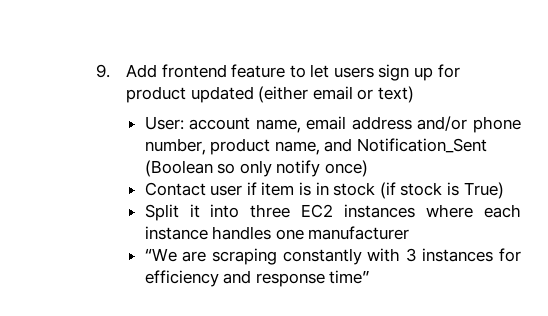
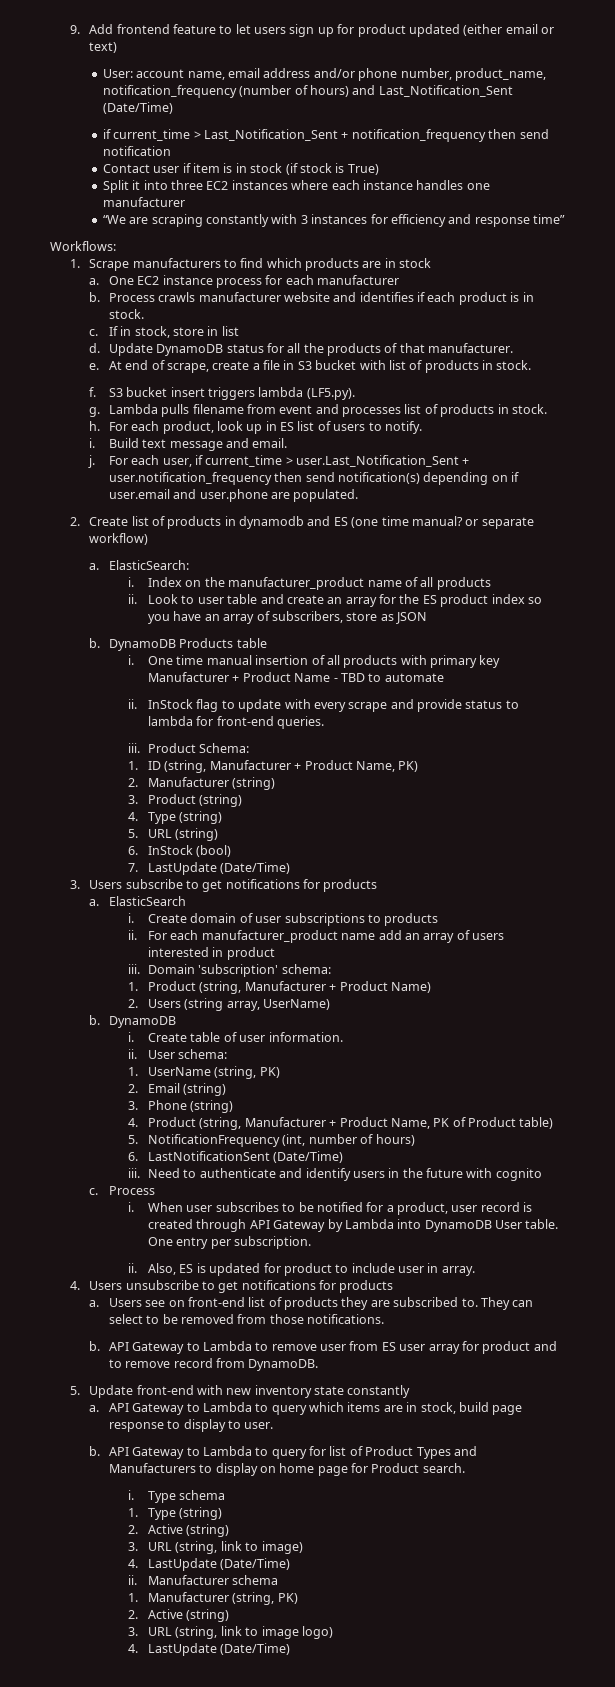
- User: account name, email address and/or phone number, product name, and Notification_Sent (Boolean so only notify once)
+ User: account name, email address and/or phone number, product_name, notification_frequency (number of hours) and Last_Notification_Sent (Date/Time)
+ if current_time > Last_Notification_Sent + notification_frequency then send notification
+ Workflows:
+ 1. Scrape manufacturers to find which products are in stock
+ a. One EC2 instance process for each manufacturer
+ b. Process crawls manufacturer website and identifies if each product is in stock.
+ c. If in stock, store in list
+ d. Update DynamoDB status for all the products of that manufacturer.
+ e. At end of scrape, create a file in S3 bucket with list of products in stock.
+ f. S3 bucket insert triggers lambda (LF5.py).
+ g. Lambda pulls filename from event and processes list of products in stock.
+ h. For each product, look up in ES list of users to notify.
+ i. Build text message and email.
+ j. For each user, if current_time > user.Last_Notification_Sent + user.notification_frequency then send notification(s) depending on if user.email and user.phone are populated.
+ 2. Create list of products in dynamodb and ES (one time manual? or separate workflow)
+ a. ElasticSearch:
+ i. Index on the manufacturer_product name of all products
+ ii. Look to user table and create an array for the ES product index so you have an array of subscribers, store as JSON
+ b. DynamoDB Products table
+ i. One time manual insertion of all products with primary key Manufacturer + Product Name - TBD to automate
+ ii. InStock flag to update with every scrape and provide status to lambda for front-end queries.
+ iii. Product Schema:
+ 1. ID (string, Manufacturer + Product Name, PK)
+ 2. Manufacturer (string)
+ 3. Product (string)
+ 4. Type (string)
+ 5. URL (string)
+ 6. InStock (bool)
+ 7. LastUpdate (Date/Time)
+ 3. Users subscribe to get notifications for products
+ a. ElasticSearch
+ i. Create domain of user subscriptions to products
+ ii. For each manufacturer_product name add an array of users interested in product
+ iii. Domain 'subscription' schema:
+ 1. Product (string, Manufacturer + Product Name)
+ 2. Users (string array, UserName)
+ b. DynamoDB
+ i. Create table of user information.
+ ii. User schema:
+ 1. UserName (string, PK)
+ 2. Email (string)
+ 3. Phone (string)
+ 4. Product (string, Manufacturer + Product Name, PK of Product table)
+ 5. NotificationFrequency (int, number of hours)
+ 6. LastNotificationSent (Date/Time)
+ iii. Need to authenticate and identify users in the future with cognito
+ c. Process
+ i. When user subscribes to be notified for a product, user record is created through API Gateway by Lambda into DynamoDB User table. One entry per subscription.
+ ii. Also, ES is updated for product to include user in array.
+ 4. Users unsubscribe to get notifications for products
+ a. Users see on front-end list of products they are subscribed to. They can select to be removed from those notifications.
+ b. API Gateway to Lambda to remove user from ES user array for product and to remove record from DynamoDB.
+ 5. Update front-end with new inventory state constantly
+ a. API Gateway to Lambda to query which items are in stock, build page response to display to user.
+ b. API Gateway to Lambda to query for list of Product Types and Manufacturers to display on home page for Product search.
+ i. Type schema
+ 1. Type (string)
+ 2. Active (string)
+ 3. URL (string, link to image)
+ 4. LastUpdate (Date/Time)
+ ii. Manufacturer schema
+ 1. Manufacturer (string, PK)
+ 2. Active (string)
+ 3. URL (string, link to image logo)
+ 4. LastUpdate (Date/Time)

